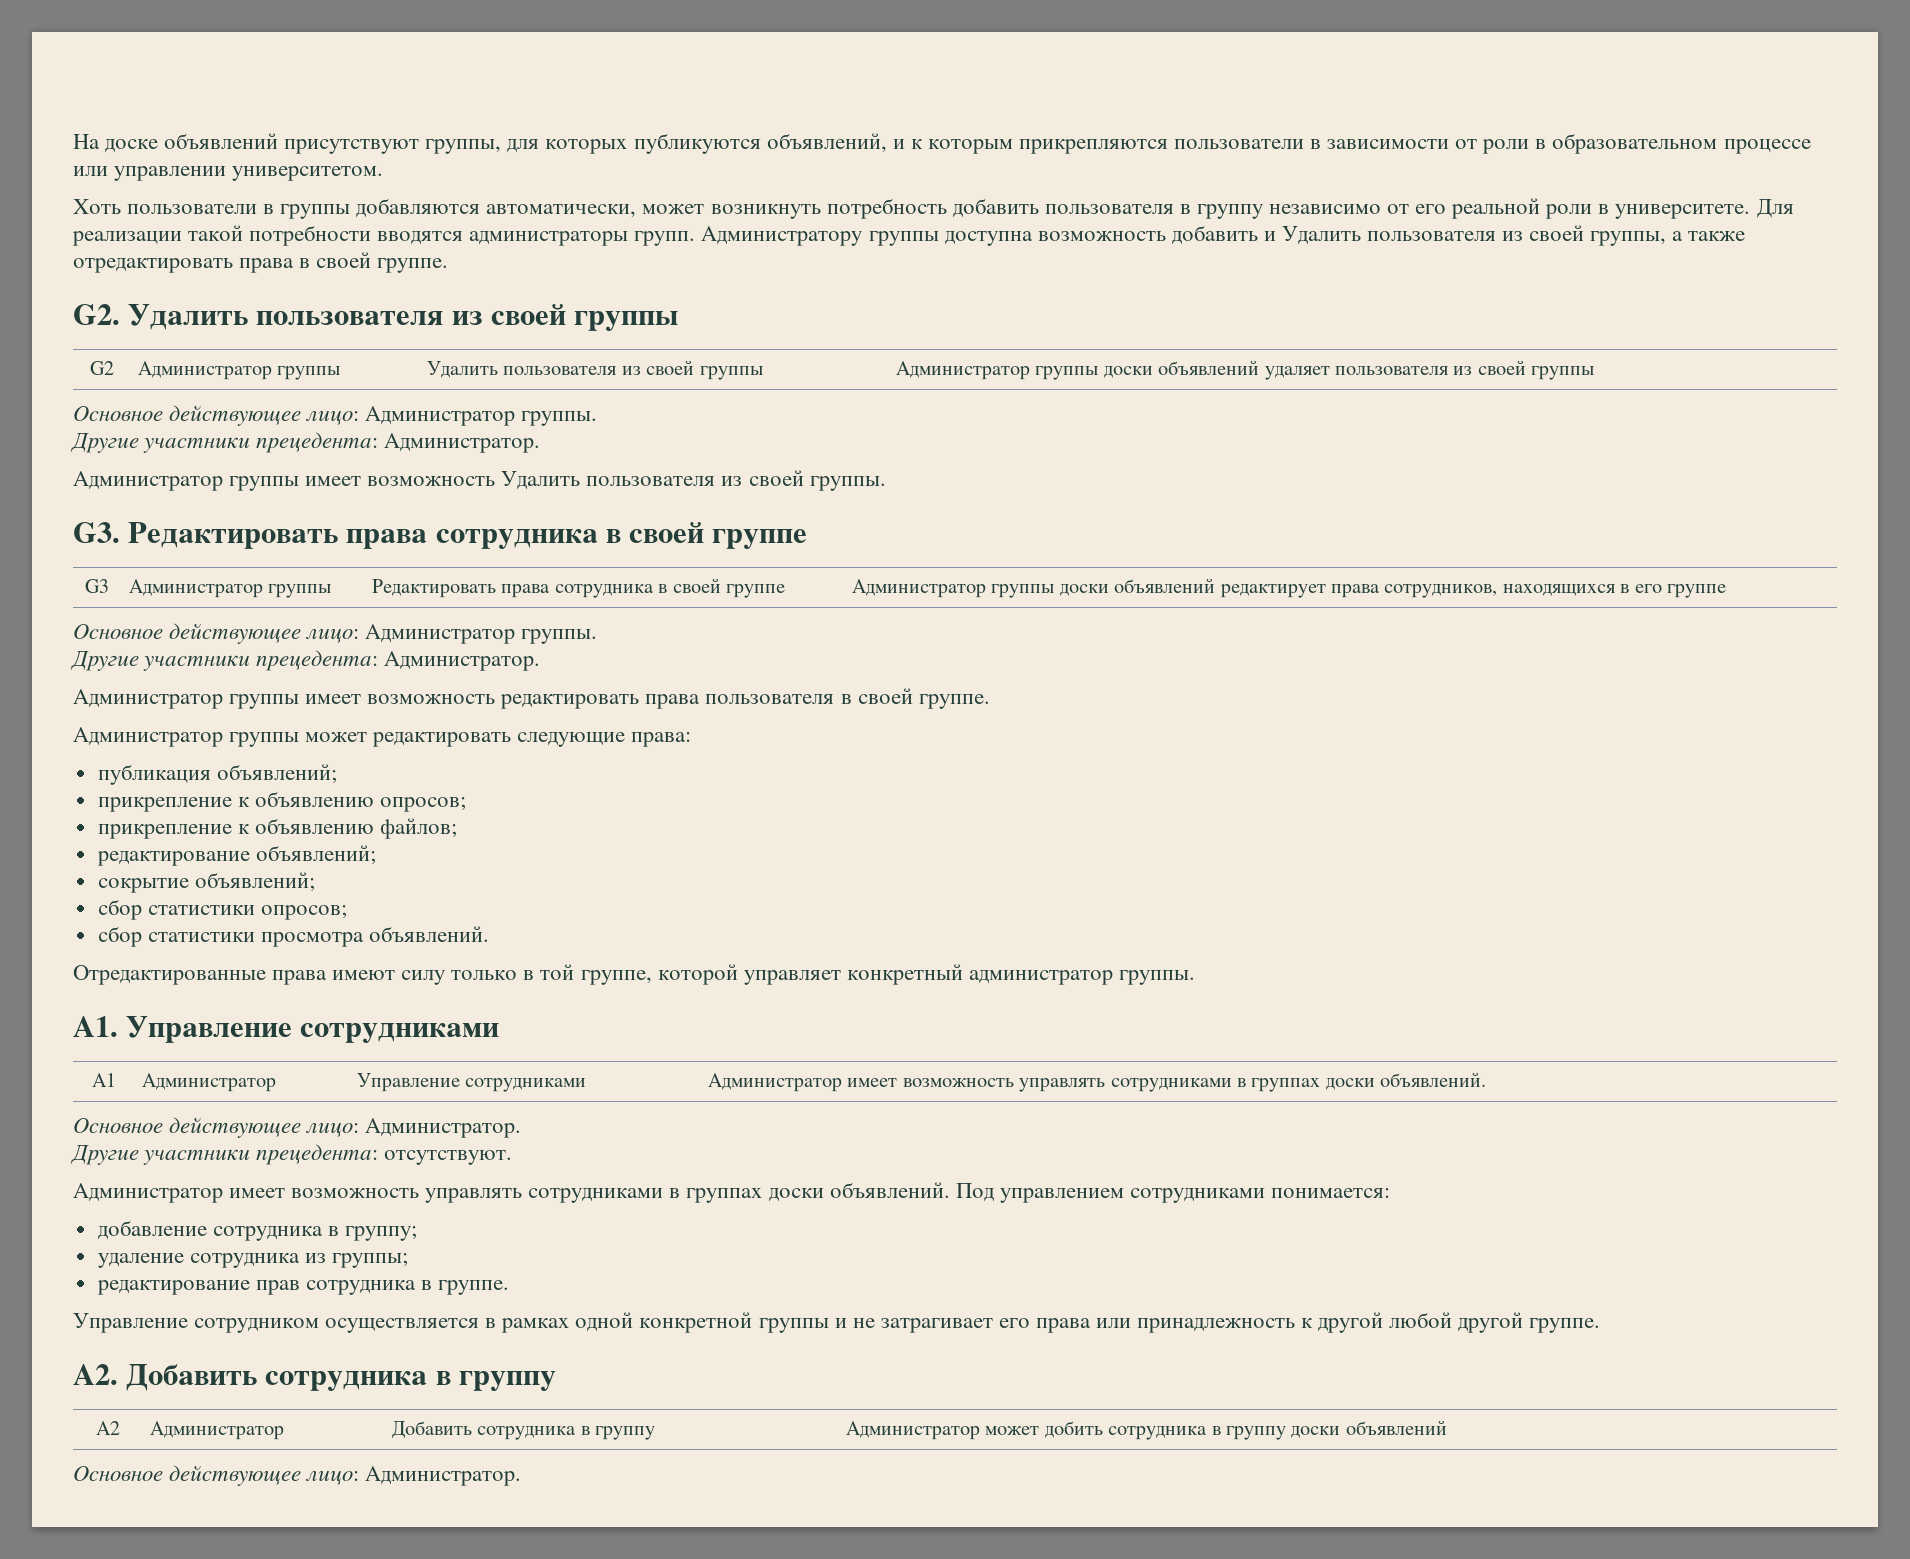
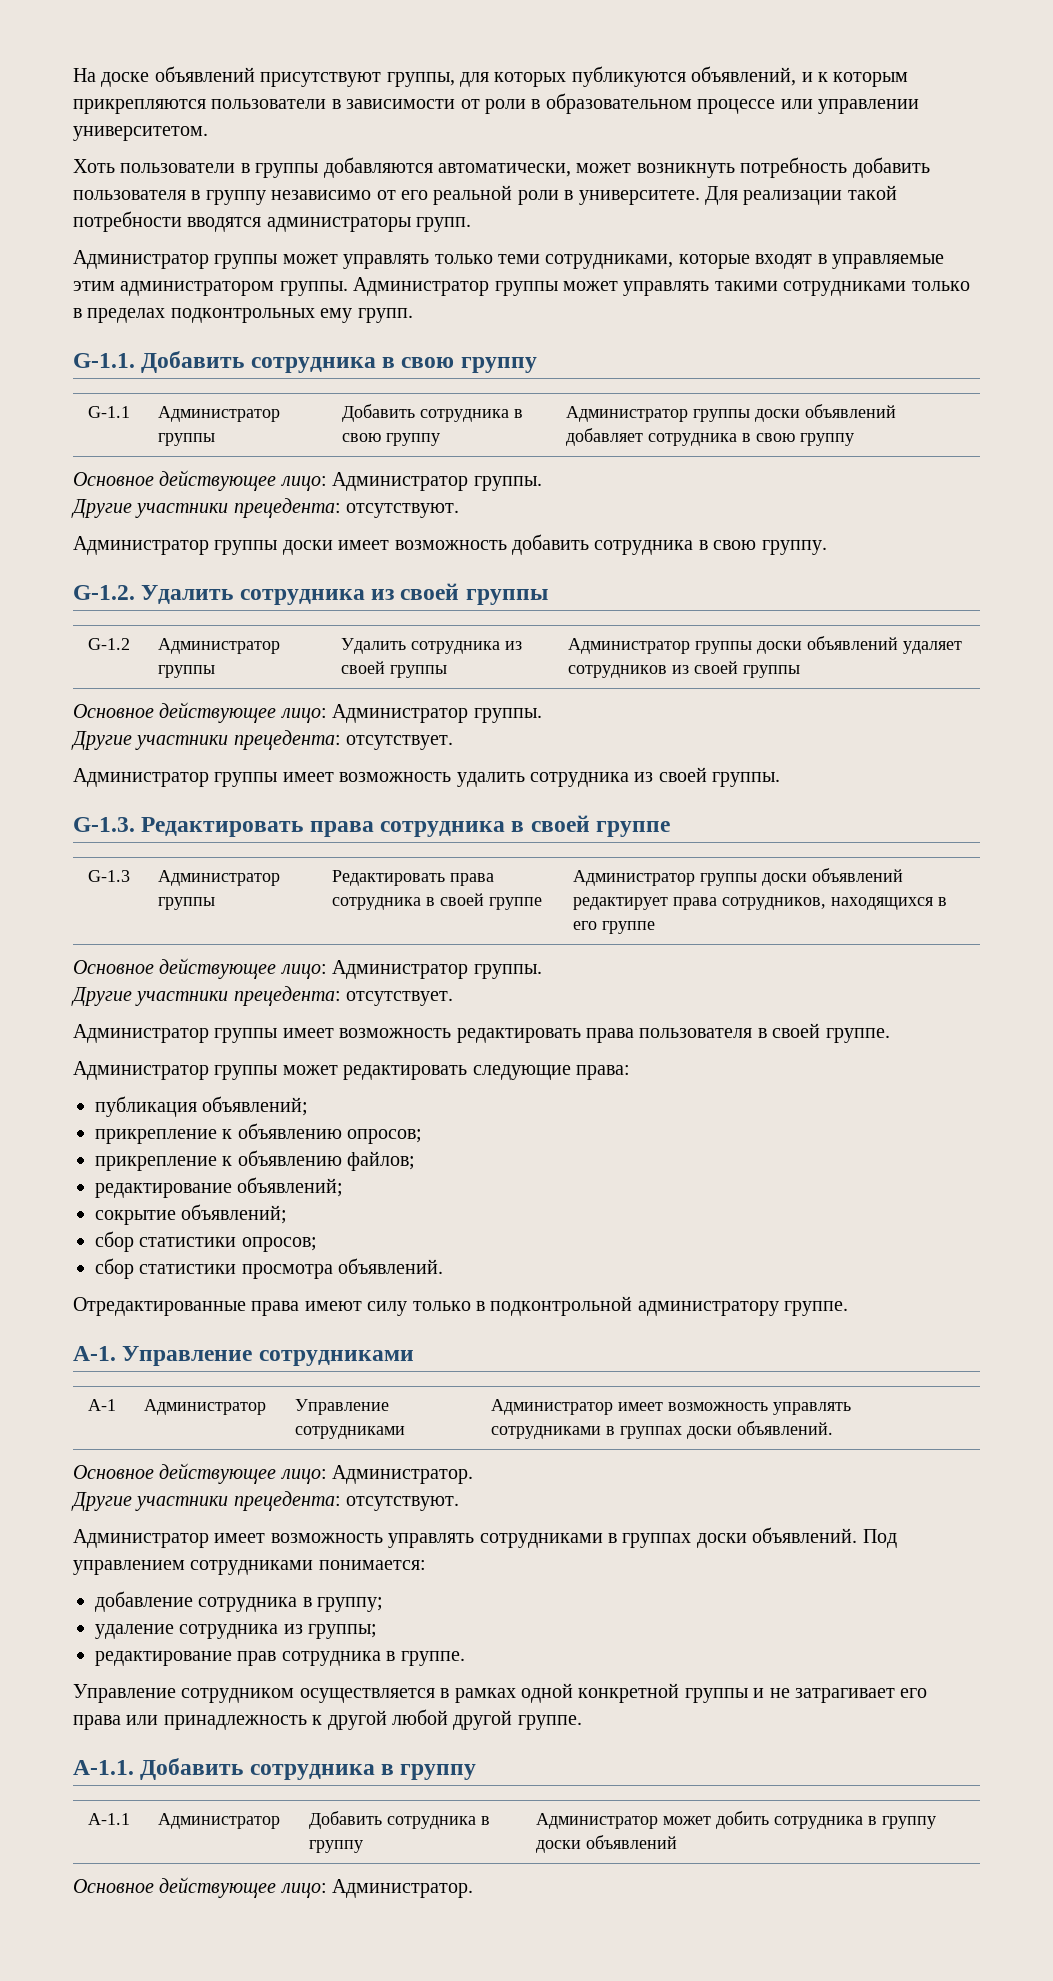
- Для реализации такой потребности вводятся администраторы групп. Администратору группы доступна возможность добавить и Удалить пользователя из своей группы, а также отредактировать права в своей группе.
- G2. Удалить пользователя из своей группы
- G2 | Администратор группы | Удалить пользователя из своей группы | Администратор группы доски объявлений удаляет пользователя из своей группы
+ Для реализации такой потребности вводятся администраторы групп.
+ Администратор группы может управлять только теми сотрудниками, которые входят в управляемые этим администратором группы. Администратор группы может управлять такими сотрудниками только в пределах подконтрольных ему групп.
+ G-1.1. Добавить сотрудника в свою группу
+ G-1.1 | Администратор группы | Добавить сотрудника в свою группу | Администратор группы доски объявлений добавляет сотрудника в свою группу
  Основное действующее лицо: Администратор группы.
- Другие участники прецедента: Администратор.
- Администратор группы имеет возможность Удалить пользователя из своей группы.
+ Другие участники прецедента: отсутствуют.
+ Администратор группы доски имеет возможность добавить сотрудника в свою группу.
+ G-1.2. Удалить сотрудника из своей группы
+ G-1.2 | Администратор группы | Удалить сотрудника из своей группы | Администратор группы доски объявлений удаляет сотрудников из своей группы
+ Основное действующее лицо: Администратор группы.
+ Другие участники прецедента: отсутствует.
+ Администратор группы имеет возможность удалить сотрудника из своей группы.
- G3. Редактировать права сотрудника в своей группе
+ G-1.3. Редактировать права сотрудника в своей группе
- G3 | Администратор группы | Редактировать права сотрудника в своей группе | Администратор группы доски объявлений редактирует права сотрудников, находящихся в его группе
+ G-1.3 | Администратор группы | Редактировать права сотрудника в своей группе | Администратор группы доски объявлений редактирует права сотрудников, находящихся в его группе
  Основное действующее лицо: Администратор группы.
- Другие участники прецедента: Администратор.
+ Другие участники прецедента: отсутствует.
- Отредактированные права имеют силу только в той группе, которой управляет конкретный администратор группы.
- A1. Управление сотрудниками
+ Отредактированные права имеют силу только в подконтрольной администратору группе.
+ A-1. Управление сотрудниками
- A1 | Администратор | Управление сотрудниками | Администратор имеет возможность управлять сотрудниками в группах доски объявлений.
+ A-1 | Администратор | Управление сотрудниками | Администратор имеет возможность управлять сотрудниками в группах доски объявлений.
- A2. Добавить сотрудника в группу
+ A-1.1. Добавить сотрудника в группу
- A2 | Администратор | Добавить сотрудника в группу | Администратор может добить сотрудника в группу доски объявлений
+ A-1.1 | Администратор | Добавить сотрудника в группу | Администратор может добить сотрудника в группу доски объявлений

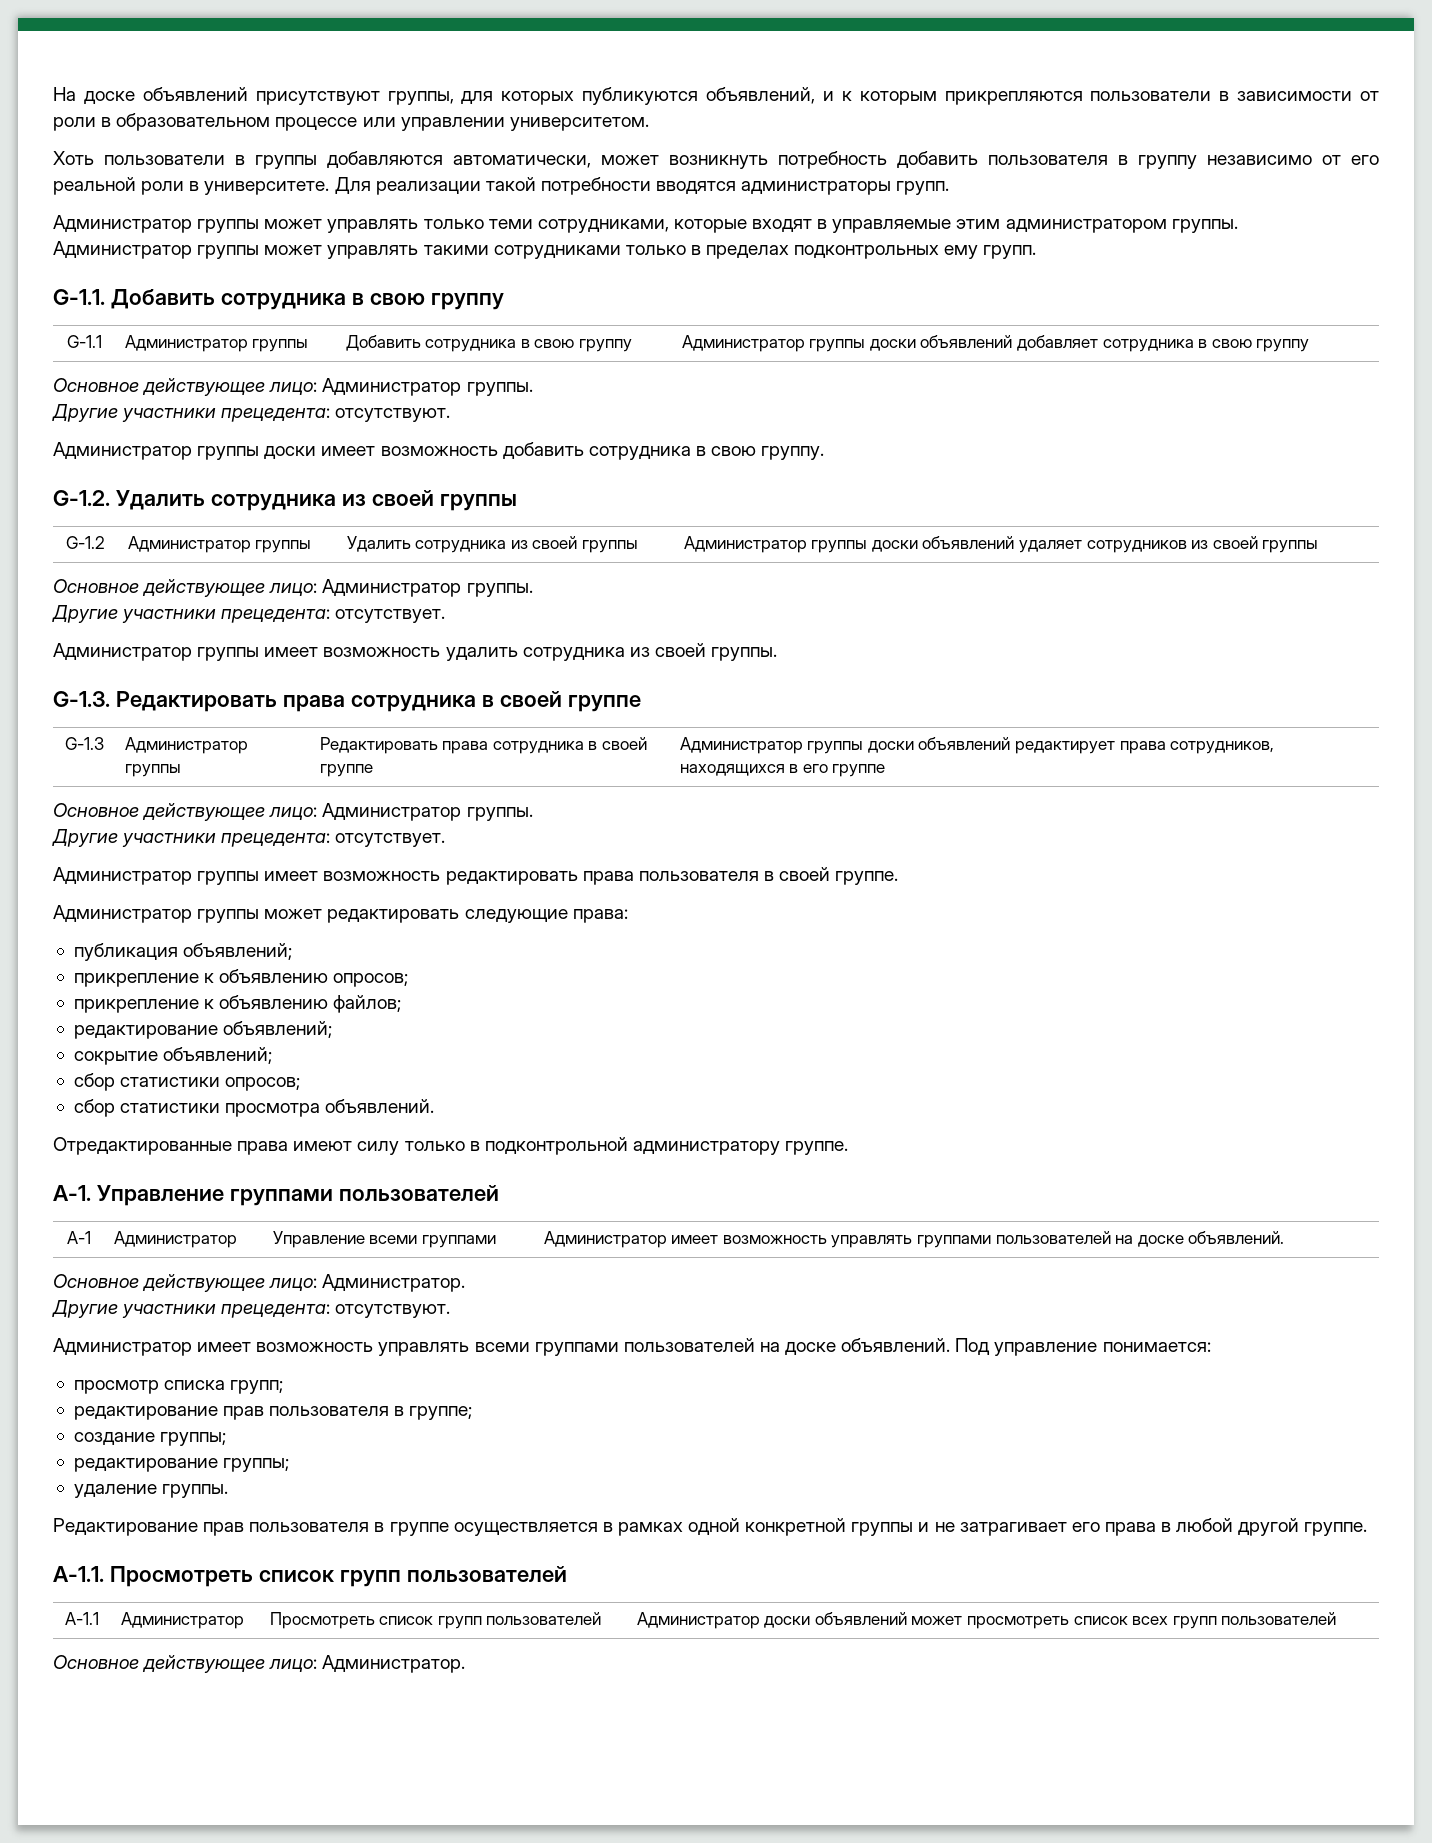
- A-1. Управление сотрудниками
+ A-1. Управление группами пользователей
- A-1 | Администратор | Управление сотрудниками | Администратор имеет возможность управлять сотрудниками в группах доски объявлений.
+ A-1 | Администратор | Управление всеми группами | Администратор имеет возможность управлять группами пользователей на доске объявлений.
- Администратор имеет возможность управлять сотрудниками в группах доски объявлений. Под управлением сотрудниками понимается:
- добавление сотрудника в группу;
- удаление сотрудника из группы;
- редактирование прав сотрудника в группе.
- Управление сотрудником осуществляется в рамках одной конкретной группы и не затрагивает его права или принадлежность к другой любой другой группе.
+ Администратор имеет возможность управлять всеми группами пользователей на доске объявлений. Под управление понимается:
+ просмотр списка групп;
+ редактирование прав пользователя в группе;
+ создание группы;
+ редактирование группы;
+ удаление группы.
+ Редактирование прав пользователя в группе осуществляется в рамках одной конкретной группы и не затрагивает его права в любой другой группе.
- A-1.1. Добавить сотрудника в группу
- A-1.1 | Администратор | Добавить сотрудника в группу | Администратор может добить сотрудника в группу доски объявлений
+ A-1.1. Просмотреть список групп пользователей
+ A-1.1 | Администратор | Просмотреть список групп пользователей | Администратор доски объявлений может просмотреть список всех групп пользователей

